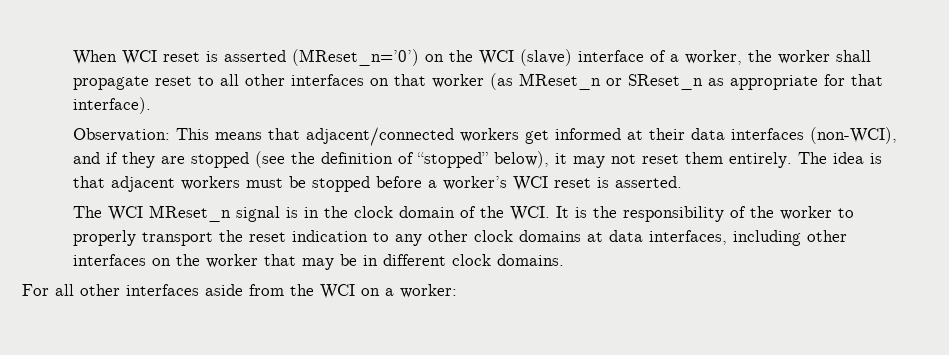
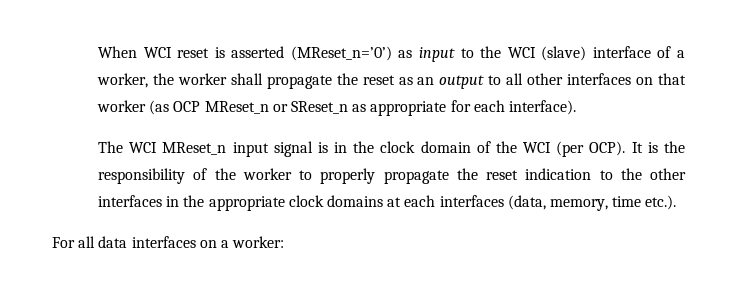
- When WCI reset is asserted (MReset_n=’0’) on the WCI (slave) interface of a worker, the worker shall propagate reset to all other interfaces on that worker (as MReset_n or SReset_n as appropriate for that interface).
+ When WCI reset is asserted (MReset_n=’0’) as input to the WCI (slave) interface of a worker, the worker shall propagate the reset as an output to all other interfaces on that worker (as OCP MReset_n or SReset_n as appropriate for each interface).
- Observation: This means that adjacent/connected workers get informed at their data interfaces (non-WCI), and if they are stopped (see the definition of “stopped” below), it may not reset them entirely. The idea is that adjacent workers must be stopped before a worker’s WCI reset is asserted.
- The WCI MReset_n signal is in the clock domain of the WCI. It is the responsibility of the worker to properly transport the reset indication to any other clock domains at data interfaces, including other interfaces on the worker that may be in different clock domains.
- For all other interfaces aside from the WCI on a worker:
+ The WCI MReset_n input signal is in the clock domain of the WCI (per OCP). It is the responsibility of the worker to properly propagate the reset indication to the other interfaces in the appropriate clock domains at each interfaces (data, memory, time etc.).
+ For all data interfaces on a worker:

